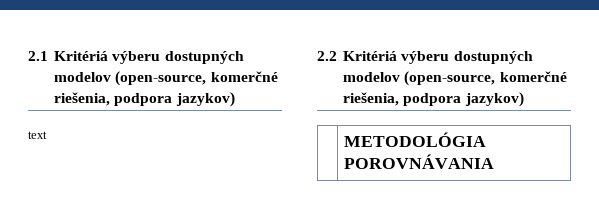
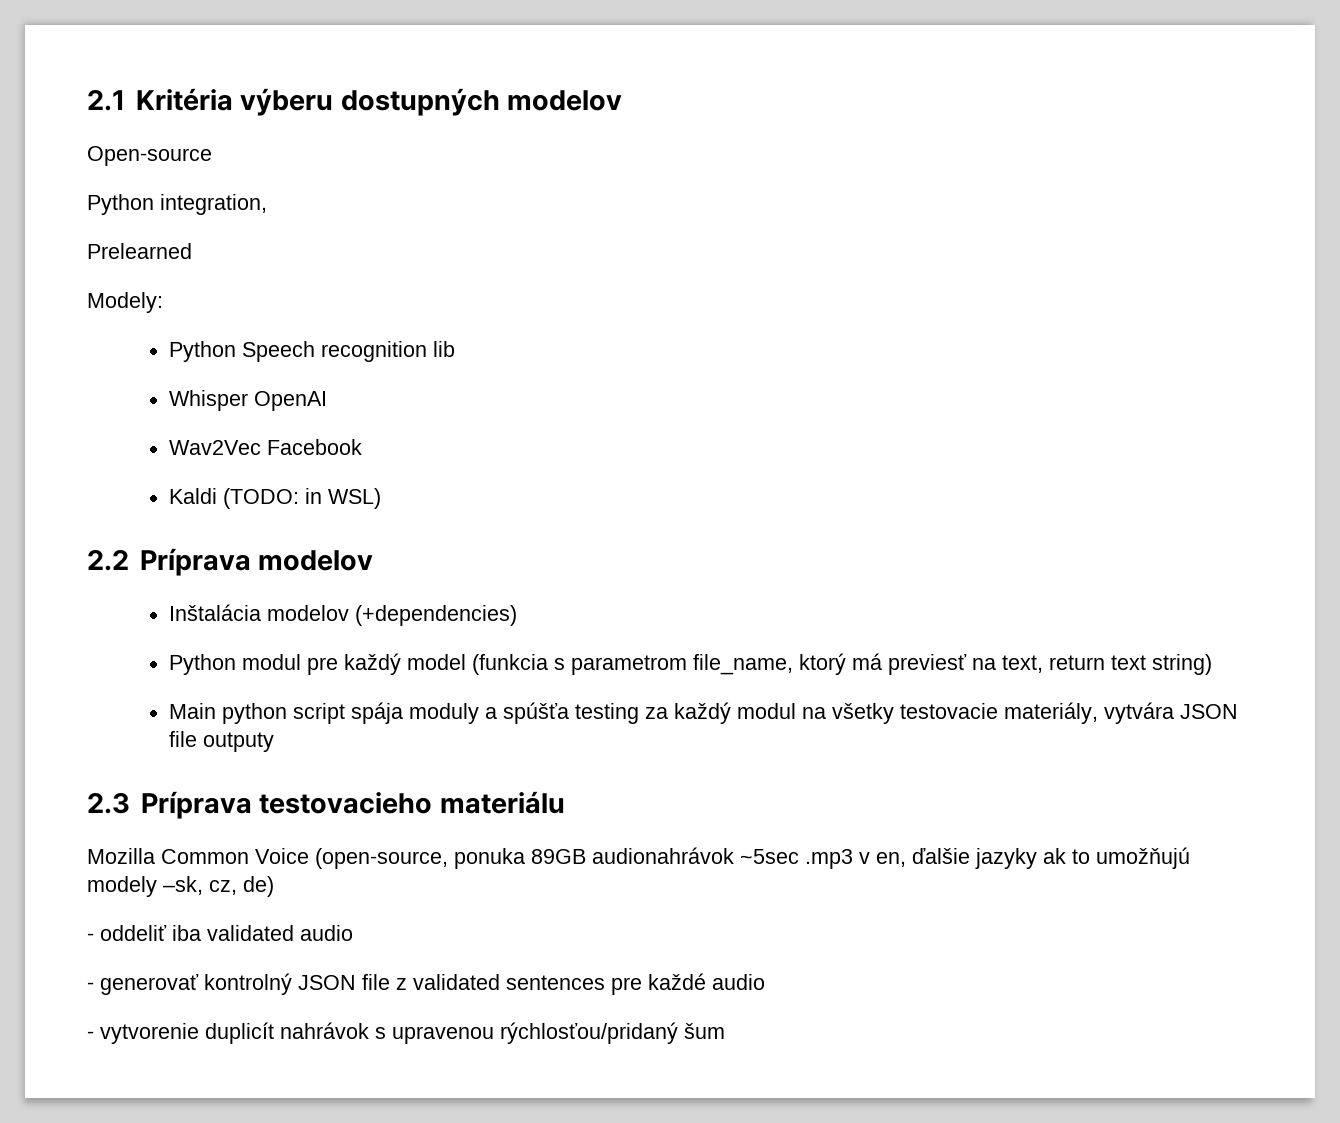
- 2.1 Kritériá výberu dostupných modelov (open-source, komerčné riešenia, podpora jazykov)
- text
- 2.2 Kritériá výberu dostupných modelov (open-source, komerčné riešenia, podpora jazykov)
- | METODOLÓGIA POROVNÁVANIA
+ 2.1 Kritéria výberu dostupných modelov
+ Open-source
+ Python integration,
+ Prelearned
+ Modely:
+ Python Speech recognition lib
+ Whisper OpenAI
+ Wav2Vec Facebook
+ Kaldi (TODO: in WSL)
+ 2.2 Príprava modelov
+ Inštalácia modelov (+dependencies)
+ Python modul pre každý model (funkcia s parametrom file_name, ktorý má previesť na text, return text string)
+ Main python script spája moduly a spúšťa testing za každý modul na všetky testovacie materiály, vytvára JSON file outputy
+ 2.3 Príprava testovacieho materiálu
+ Mozilla Common Voice (open-source, ponuka 89GB audionahrávok ~5sec .mp3 v en, ďalšie jazyky ak to umožňujú modely –sk, cz, de)
+ - oddeliť iba validated audio
+ - generovať kontrolný JSON file z validated sentences pre každé audio
+ - vytvorenie duplicít nahrávok s upravenou rýchlosťou/pridaný šum

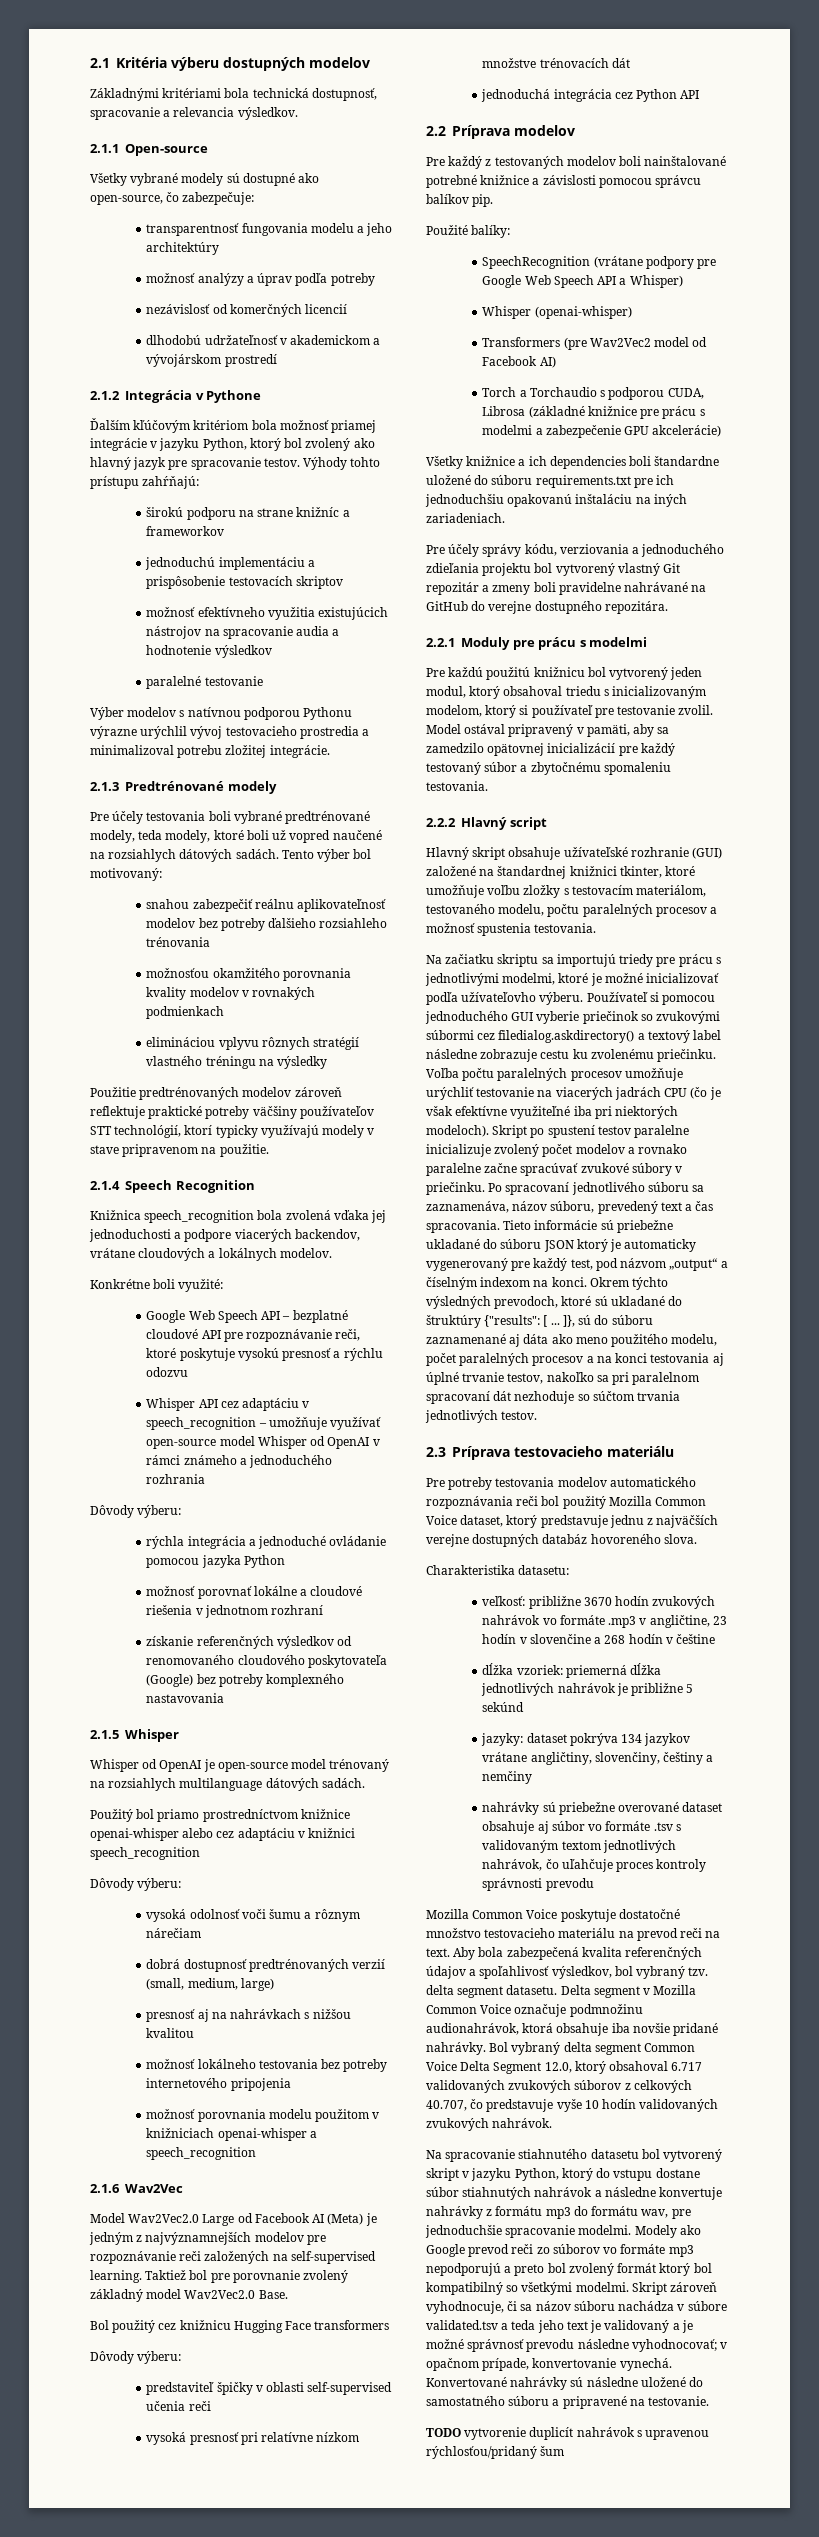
- Open-source
- Python integration,
- Prelearned
- Modely:
- Python Speech recognition lib
- Whisper OpenAI
- Wav2Vec Facebook
- Kaldi (TODO: in WSL)
+ Základnými kritériami bola technická dostupnosť, spracovanie a relevancia výsledkov.
+ 2.1.1 Open-source
+ Všetky vybrané modely sú dostupné ako open-source, čo zabezpečuje:
+ transparentnosť fungovania modelu a jeho architektúry
+ možnosť analýzy a úprav podľa potreby
+ nezávislosť od komerčných licencií
+ dlhodobú udržateľnosť v akademickom a vývojárskom prostredí
+ 2.1.2 Integrácia v Pythone
+ Ďalším kľúčovým kritériom bola možnosť priamej integrácie v jazyku Python, ktorý bol zvolený ako hlavný jazyk pre spracovanie testov. Výhody tohto prístupu zahŕňajú:
+ širokú podporu na strane knižníc a frameworkov
+ jednoduchú implementáciu a prispôsobenie testovacích skriptov
+ možnosť efektívneho využitia existujúcich nástrojov na spracovanie audia a hodnotenie výsledkov
+ paralelné testovanie
+ Výber modelov s natívnou podporou Pythonu výrazne urýchlil vývoj testovacieho prostredia a minimalizoval potrebu zložitej integrácie.
+ 2.1.3 Predtrénované modely
+ Pre účely testovania boli vybrané predtrénované modely, teda modely, ktoré boli už vopred naučené na rozsiahlych dátových sadách. Tento výber bol motivovaný:
+ snahou zabezpečiť reálnu aplikovateľnosť modelov bez potreby ďalšieho rozsiahleho trénovania
+ možnosťou okamžitého porovnania kvality modelov v rovnakých podmienkach
+ elimináciou vplyvu rôznych stratégií vlastného tréningu na výsledky
+ Použitie predtrénovaných modelov zároveň reflektuje praktické potreby väčšiny používateľov STT technológií, ktorí typicky využívajú modely v stave pripravenom na použitie.
+ 2.1.4 Speech Recognition
+ Knižnica speech_recognition bola zvolená vďaka jej jednoduchosti a podpore viacerých backendov, vrátane cloudových a lokálnych modelov.
+ Konkrétne boli využité:
+ Google Web Speech API – bezplatné cloudové API pre rozpoznávanie reči, ktoré poskytuje vysokú presnosť a rýchlu odozvu
+ Whisper API cez adaptáciu v speech_recognition – umožňuje využívať open-source model Whisper od OpenAI v rámci známeho a jednoduchého rozhrania
+ Dôvody výberu:
+ rýchla integrácia a jednoduché ovládanie pomocou jazyka Python
+ možnosť porovnať lokálne a cloudové riešenia v jednotnom rozhraní
+ získanie referenčných výsledkov od renomovaného cloudového poskytovateľa (Google) bez potreby komplexného nastavovania
+ 2.1.5 Whisper
+ Whisper od OpenAI je open-source model trénovaný na rozsiahlych multilanguage dátových sadách.
+ Použitý bol priamo prostredníctvom knižnice openai-whisper alebo cez adaptáciu v knižnici speech_recognition
+ Dôvody výberu:
+ vysoká odolnosť voči šumu a rôznym nárečiam
+ dobrá dostupnosť predtrénovaných verzií (small, medium, large)
+ presnosť aj na nahrávkach s nižšou kvalitou
+ možnosť lokálneho testovania bez potreby internetového pripojenia
+ možnosť porovnania modelu použitom v knižniciach openai-whisper a speech_recognition
+ 2.1.6 Wav2Vec
+ Model Wav2Vec2.0 Large od Facebook AI (Meta) je jedným z najvýznamnejších modelov pre rozpoznávanie reči založených na self-supervised learning. Taktiež bol pre porovnanie zvolený základný model Wav2Vec2.0 Base.
+ Bol použitý cez knižnicu Hugging Face transformers
+ Dôvody výberu:
+ predstaviteľ špičky v oblasti self-supervised učenia reči
+ vysoká presnosť pri relatívne nízkom množstve trénovacích dát
+ jednoduchá integrácia cez Python API
  2.2 Príprava modelov
- Inštalácia modelov (+dependencies)
- Python modul pre každý model (funkcia s parametrom file_name, ktorý má previesť na text, return text string)
- Main python script spája moduly a spúšťa testing za každý modul na všetky testovacie materiály, vytvára JSON file outputy
+ Pre každý z testovaných modelov boli nainštalované potrebné knižnice a závislosti pomocou správcu balíkov pip.
+ Použité balíky:
+ SpeechRecognition (vrátane podpory pre Google Web Speech API a Whisper)
+ Whisper (openai-whisper)
+ Transformers (pre Wav2Vec2 model od Facebook AI)
+ Torch a Torchaudio s podporou CUDA, Librosa (základné knižnice pre prácu s modelmi a zabezpečenie GPU akcelerácie)
+ Všetky knižnice a ich dependencies boli štandardne uložené do súboru requirements.txt pre ich jednoduchšiu opakovanú inštaláciu na iných zariadeniach.
+ Pre účely správy kódu, verziovania a jednoduchého zdieľania projektu bol vytvorený vlastný Git repozitár a zmeny boli pravidelne nahrávané na GitHub do verejne dostupného repozitára.
+ 2.2.1 Moduly pre prácu s modelmi
+ Pre každú použitú knižnicu bol vytvorený jeden modul, ktorý obsahoval triedu s inicializovaným modelom, ktorý si používateľ pre testovanie zvolil. Model ostával pripravený v pamäti, aby sa zamedzilo opätovnej inicializácií pre každý testovaný súbor a zbytočnému spomaleniu testovania.
+ 2.2.2 Hlavný script
+ Hlavný skript obsahuje užívateľské rozhranie (GUI) založené na štandardnej knižnici tkinter, ktoré umožňuje voľbu zložky s testovacím materiálom, testovaného modelu, počtu paralelných procesov a možnosť spustenia testovania.
+ Na začiatku skriptu sa importujú triedy pre prácu s jednotlivými modelmi, ktoré je možné inicializovať podľa užívateľovho výberu. Používateľ si pomocou jednoduchého GUI vyberie priečinok so zvukovými súbormi cez filedialog.askdirectory() a textový label následne zobrazuje cestu ku zvolenému priečinku. Voľba počtu paralelných procesov umožňuje urýchliť testovanie na viacerých jadrách CPU (čo je však efektívne využiteľné iba pri niektorých modeloch). Skript po spustení testov paralelne inicializuje zvolený počet modelov a rovnako paralelne začne spracúvať zvukové súbory v priečinku. Po spracovaní jednotlivého súboru sa zaznamenáva, názov súboru, prevedený text a čas spracovania. Tieto informácie sú priebežne ukladané do súboru JSON ktorý je automaticky vygenerovaný pre každý test, pod názvom „output“ a číselným indexom na konci. Okrem týchto výsledných prevodoch, ktoré sú ukladané do štruktúry {"results": [ ... ]}, sú do súboru zaznamenané aj dáta ako meno použitého modelu, počet paralelných procesov a na konci testovania aj úplné trvanie testov, nakoľko sa pri paralelnom spracovaní dát nezhoduje so súčtom trvania jednotlivých testov.
  2.3 Príprava testovacieho materiálu
- Mozilla Common Voice (open-source, ponuka 89GB audionahrávok ~5sec .mp3 v en, ďalšie jazyky ak to umožňujú modely –sk, cz, de)
- - oddeliť iba validated audio
- - generovať kontrolný JSON file z validated sentences pre každé audio
- - vytvorenie duplicít nahrávok s upravenou rýchlosťou/pridaný šum
+ Pre potreby testovania modelov automatického rozpoznávania reči bol použitý Mozilla Common Voice dataset, ktorý predstavuje jednu z najväčších verejne dostupných databáz hovoreného slova.
+ Charakteristika datasetu:
+ veľkosť: približne 3670 hodín zvukových nahrávok vo formáte .mp3 v angličtine, 23 hodín v slovenčine a 268 hodín v češtine
+ dĺžka vzoriek: priemerná dĺžka jednotlivých nahrávok je približne 5 sekúnd
+ jazyky: dataset pokrýva 134 jazykov vrátane angličtiny, slovenčiny, češtiny a nemčiny
+ nahrávky sú priebežne overované dataset obsahuje aj súbor vo formáte .tsv s validovaným textom jednotlivých nahrávok, čo uľahčuje proces kontroly správnosti prevodu
+ Mozilla Common Voice poskytuje dostatočné množstvo testovacieho materiálu na prevod reči na text. Aby bola zabezpečená kvalita referenčných údajov a spoľahlivosť výsledkov, bol vybraný tzv. delta segment datasetu. Delta segment v Mozilla Common Voice označuje podmnožinu audionahrávok, ktorá obsahuje iba novšie pridané nahrávky. Bol vybraný delta segment Common Voice Delta Segment 12.0, ktorý obsahoval 6.717 validovaných zvukových súborov z celkových 40.707, čo predstavuje vyše 10 hodín validovaných zvukových nahrávok.
+ Na spracovanie stiahnutého datasetu bol vytvorený skript v jazyku Python, ktorý do vstupu dostane súbor stiahnutých nahrávok a následne konvertuje nahrávky z formátu mp3 do formátu wav, pre jednoduchšie spracovanie modelmi. Modely ako Google prevod reči zo súborov vo formáte mp3 nepodporujú a preto bol zvolený formát ktorý bol kompatibilný so všetkými modelmi. Skript zároveň vyhodnocuje, či sa názov súboru nachádza v súbore validated.tsv a teda jeho text je validovaný a je možné správnosť prevodu následne vyhodnocovať; v opačnom prípade, konvertovanie vynechá. Konvertované nahrávky sú následne uložené do samostatného súboru a pripravené na testovanie.
+ TODO vytvorenie duplicít nahrávok s upravenou rýchlosťou/pridaný šum

